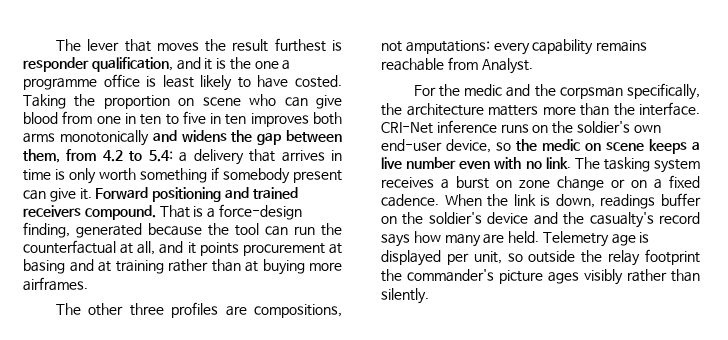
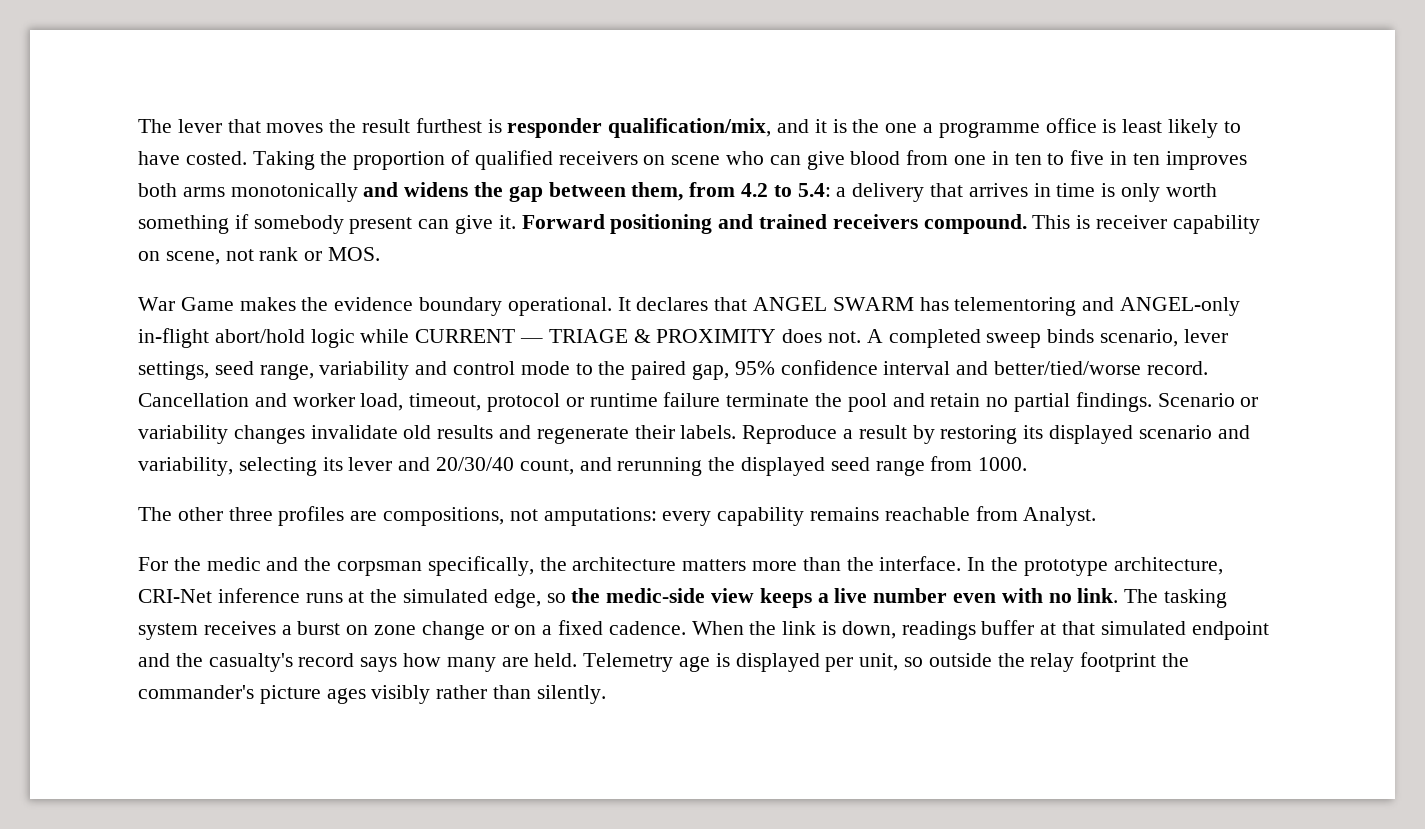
- The lever that moves the result furthest is responder qualification, and it is the one a programme office is least likely to have costed.
+ The lever that moves the result furthest is responder qualification/mix, and it is the one a programme office is least likely to have costed.
- Taking the proportion on scene who can give blood from one in ten to five in ten improves both arms monotonically and widens the gap between them, from 4.2 to 5.4: a delivery that arrives in time is only worth something if somebody present can give it.
+ Taking the proportion of qualified receivers on scene who can give blood from one in ten to five in ten improves both arms monotonically and widens the gap between them, from 4.2 to 5.4: a delivery that arrives in time is only worth something if somebody present can give it.
- That is a force-design finding, generated because the tool can run the counterfactual at all, and it points procurement at basing and at training rather than at buying more airframes.
+ This is receiver capability on scene, not rank or MOS.
+ War Game makes the evidence boundary operational. It declares that ANGEL SWARM has telementoring and ANGEL-only in-flight abort/hold logic while CURRENT — TRIAGE & PROXIMITY does not. A completed sweep binds scenario, lever settings, seed range, variability and control mode to the paired gap, 95% confidence interval and better/tied/worse record. Cancellation and worker load, timeout, protocol or runtime failure terminate the pool and retain no partial findings. Scenario or variability changes invalidate old results and regenerate their labels. Reproduce a result by restoring its displayed scenario and variability, selecting its lever and 20/30/40 count, and rerunning the displayed seed range from 1000.
- CRI-Net inference runs on the soldier's own end-user device, so the medic on scene keeps a live number even with no link.
+ In the prototype architecture, CRI-Net inference runs at the simulated edge, so the medic-side view keeps a live number even with no link.
- When the link is down, readings buffer on the soldier's device and the casualty's record says how many are held.
+ When the link is down, readings buffer at that simulated endpoint and the casualty's record says how many are held.

